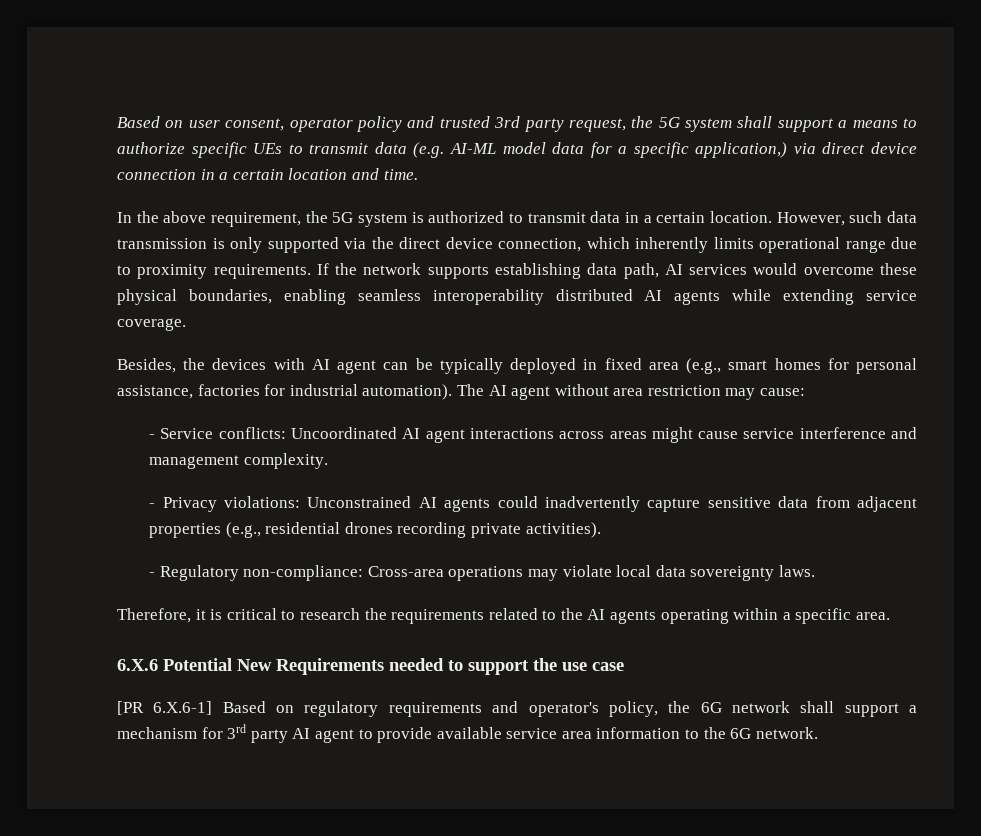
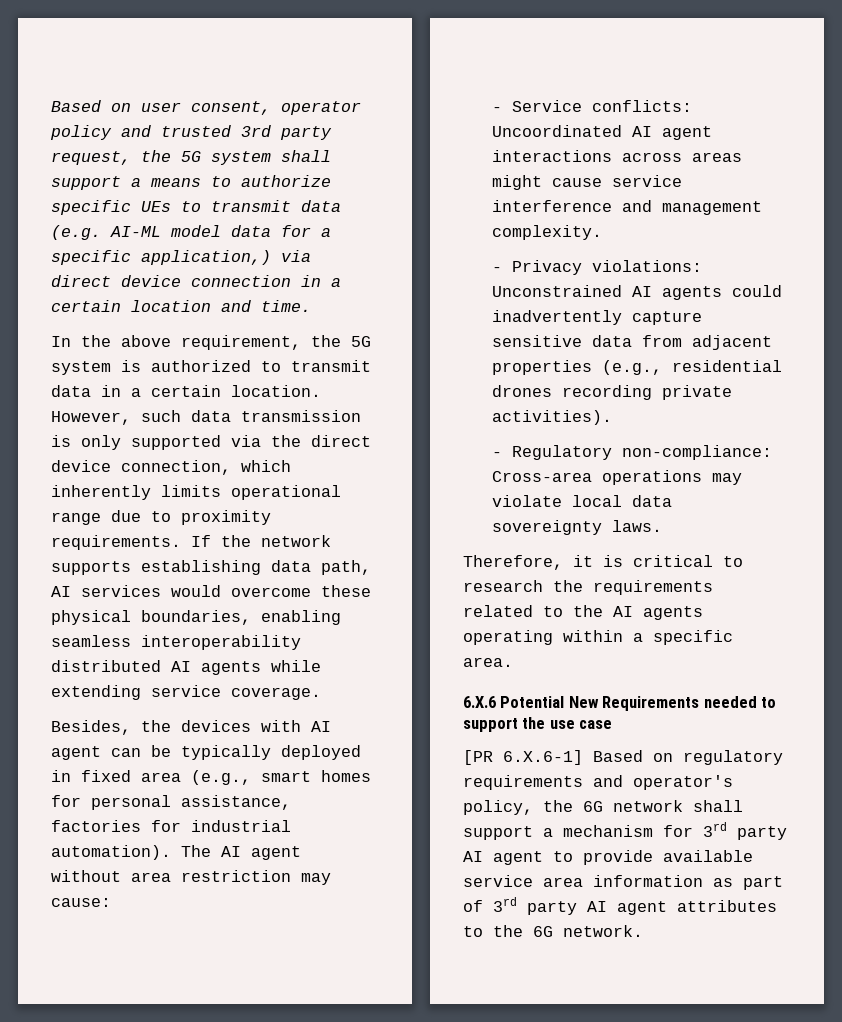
- [PR 6.X.6-1] Based on regulatory requirements and operator's policy, the 6G network shall support a mechanism for 3rd party AI agent to provide available service area information to the 6G network.
+ [PR 6.X.6-1] Based on regulatory requirements and operator's policy, the 6G network shall support a mechanism for 3rd party AI agent to provide available service area information as part of 3rd party AI agent attributes to the 6G network.

